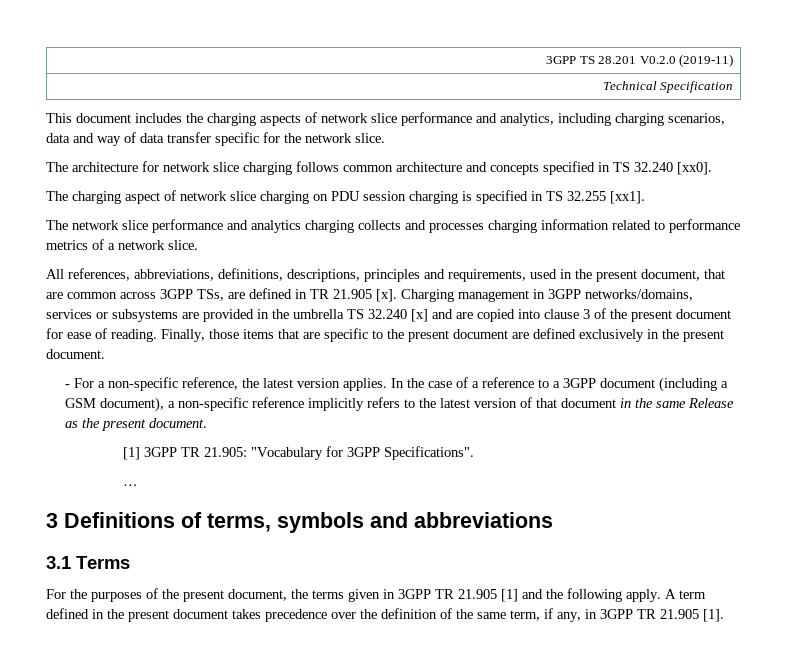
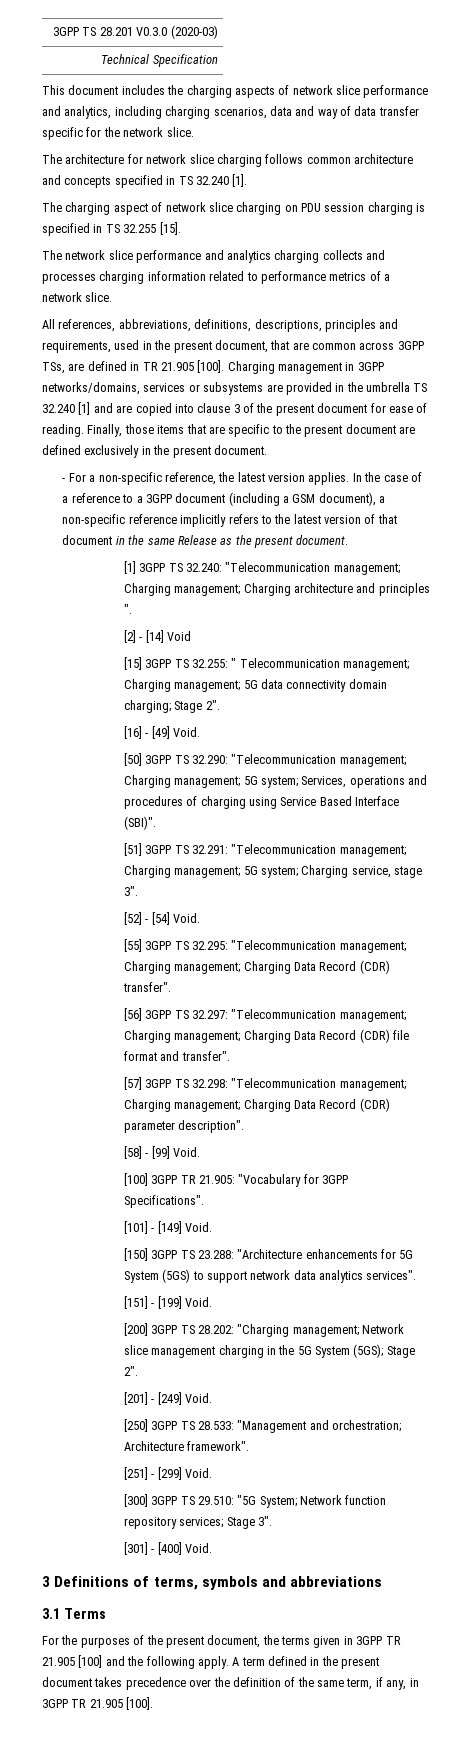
- 3GPP TS 28.201 V0.2.0 (2019-11)
+ 3GPP TS 28.201 V0.3.0 (2020-03)
- The architecture for network slice charging follows common architecture and concepts specified in TS 32.240 [xx0].
+ The architecture for network slice charging follows common architecture and concepts specified in TS 32.240 [1].
- The charging aspect of network slice charging on PDU session charging is specified in TS 32.255 [xx1].
+ The charging aspect of network slice charging on PDU session charging is specified in TS 32.255 [15].
- All references, abbreviations, definitions, descriptions, principles and requirements, used in the present document, that are common across 3GPP TSs, are defined in TR 21.905 [x].
+ All references, abbreviations, definitions, descriptions, principles and requirements, used in the present document, that are common across 3GPP TSs, are defined in TR 21.905 [100].
- Charging management in 3GPP networks/domains, services or subsystems are provided in the umbrella TS 32.240 [x] and are copied into clause 3 of the present document for ease of reading.
+ Charging management in 3GPP networks/domains, services or subsystems are provided in the umbrella TS 32.240 [1] and are copied into clause 3 of the present document for ease of reading.
- [1] 3GPP TR 21.905: "Vocabulary for 3GPP Specifications".
+ [1] 3GPP TS 32.240: "Telecommunication management; Charging management; Charging architecture and principles ".
+ [2] - [14] Void
+ [15] 3GPP TS 32.255: " Telecommunication management; Charging management; 5G data connectivity domain charging; Stage 2".
+ [16] - [49] Void.
+ [50] 3GPP TS 32.290: "Telecommunication management; Charging management; 5G system; Services, operations and procedures of charging using Service Based Interface (SBI)".
+ [51] 3GPP TS 32.291: "Telecommunication management; Charging management; 5G system; Charging service, stage 3".
+ [52] - [54] Void.
+ [55] 3GPP TS 32.295: "Telecommunication management; Charging management; Charging Data Record (CDR) transfer".
+ [56] 3GPP TS 32.297: "Telecommunication management; Charging management; Charging Data Record (CDR) file format and transfer".
+ [57] 3GPP TS 32.298: "Telecommunication management; Charging management; Charging Data Record (CDR) parameter description".
+ [58] - [99] Void.
+ [100] 3GPP TR 21.905: "Vocabulary for 3GPP Specifications".
- …
+ [101] - [149] Void.
+ [150] 3GPP TS 23.288: "Architecture enhancements for 5G System (5GS) to support network data analytics services".
+ [151] - [199] Void.
+ [200] 3GPP TS 28.202: "Charging management; Network slice management charging in the 5G System (5GS); Stage 2".
+ [201] - [249] Void.
+ [250] 3GPP TS 28.533: "Management and orchestration; Architecture framework".
+ [251] - [299] Void.
+ [300] 3GPP TS 29.510: "5G System; Network function repository services; Stage 3".
+ [301] - [400] Void.
- For the purposes of the present document, the terms given in 3GPP TR 21.905 [1] and the following apply.
+ For the purposes of the present document, the terms given in 3GPP TR 21.905 [100] and the following apply.
- A term defined in the present document takes precedence over the definition of the same term, if any, in 3GPP TR 21.905 [1].
+ A term defined in the present document takes precedence over the definition of the same term, if any, in 3GPP TR 21.905 [100].

